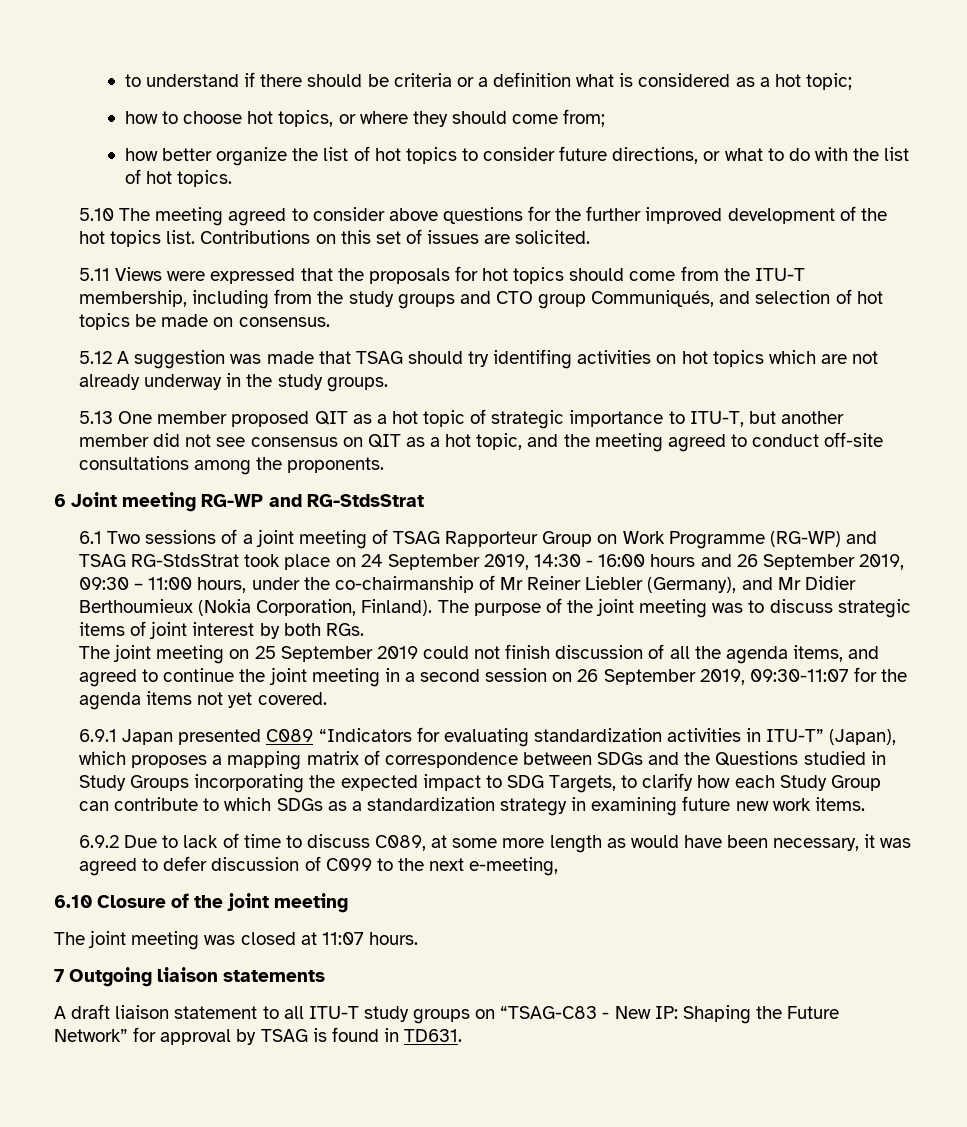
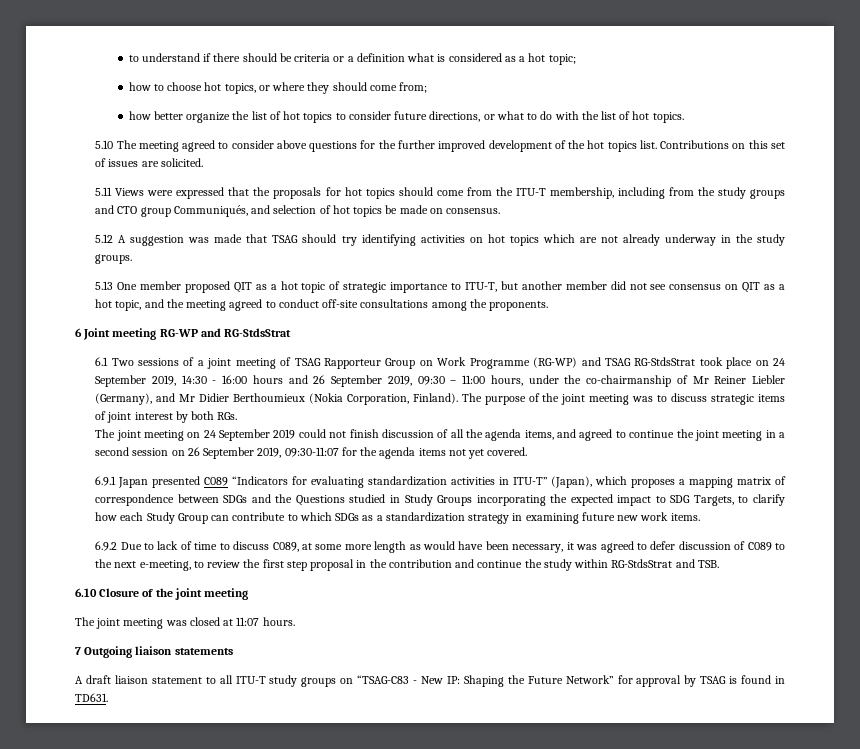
- 5.12 A suggestion was made that TSAG should try identifing activities on hot topics which are not already underway in the study groups.
+ 5.12 A suggestion was made that TSAG should try identifying activities on hot topics which are not already underway in the study groups.
- The joint meeting on 25 September 2019 could not finish discussion of all the agenda items, and agreed to continue the joint meeting in a second session on 26 September 2019, 09:30-11:07 for the agenda items not yet covered.
+ The joint meeting on 24 September 2019 could not finish discussion of all the agenda items, and agreed to continue the joint meeting in a second session on 26 September 2019, 09:30-11:07 for the agenda items not yet covered.
- 6.9.2 Due to lack of time to discuss C089, at some more length as would have been necessary, it was agreed to defer discussion of C099 to the next e-meeting,
+ 6.9.2 Due to lack of time to discuss C089, at some more length as would have been necessary, it was agreed to defer discussion of C089 to the next e-meeting, to review the first step proposal in the contribution and continue the study within RG-StdsStrat and TSB.

